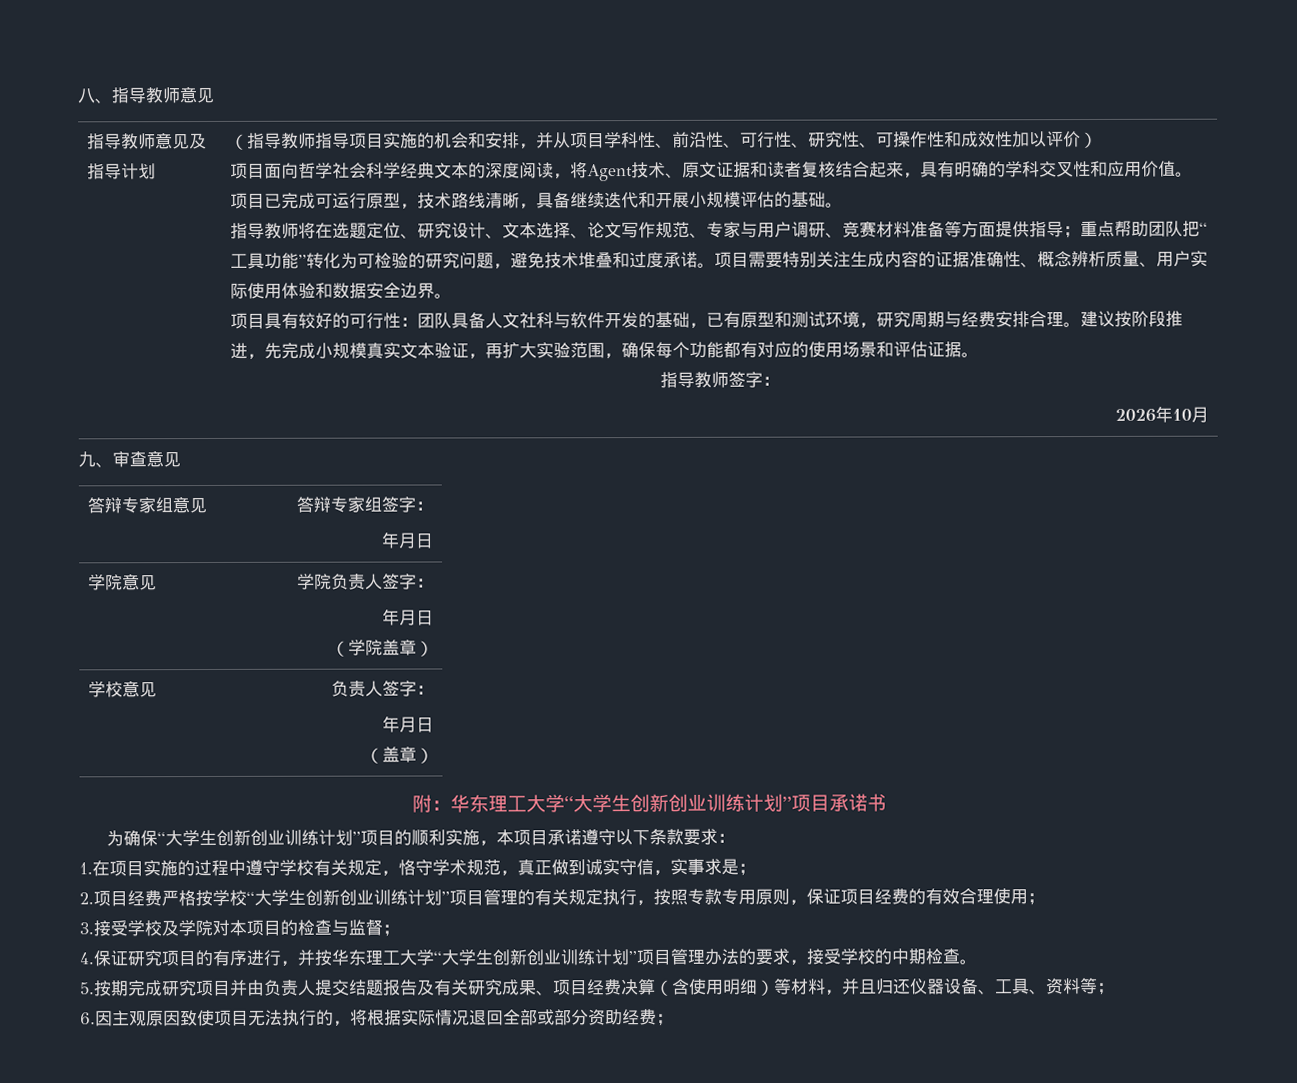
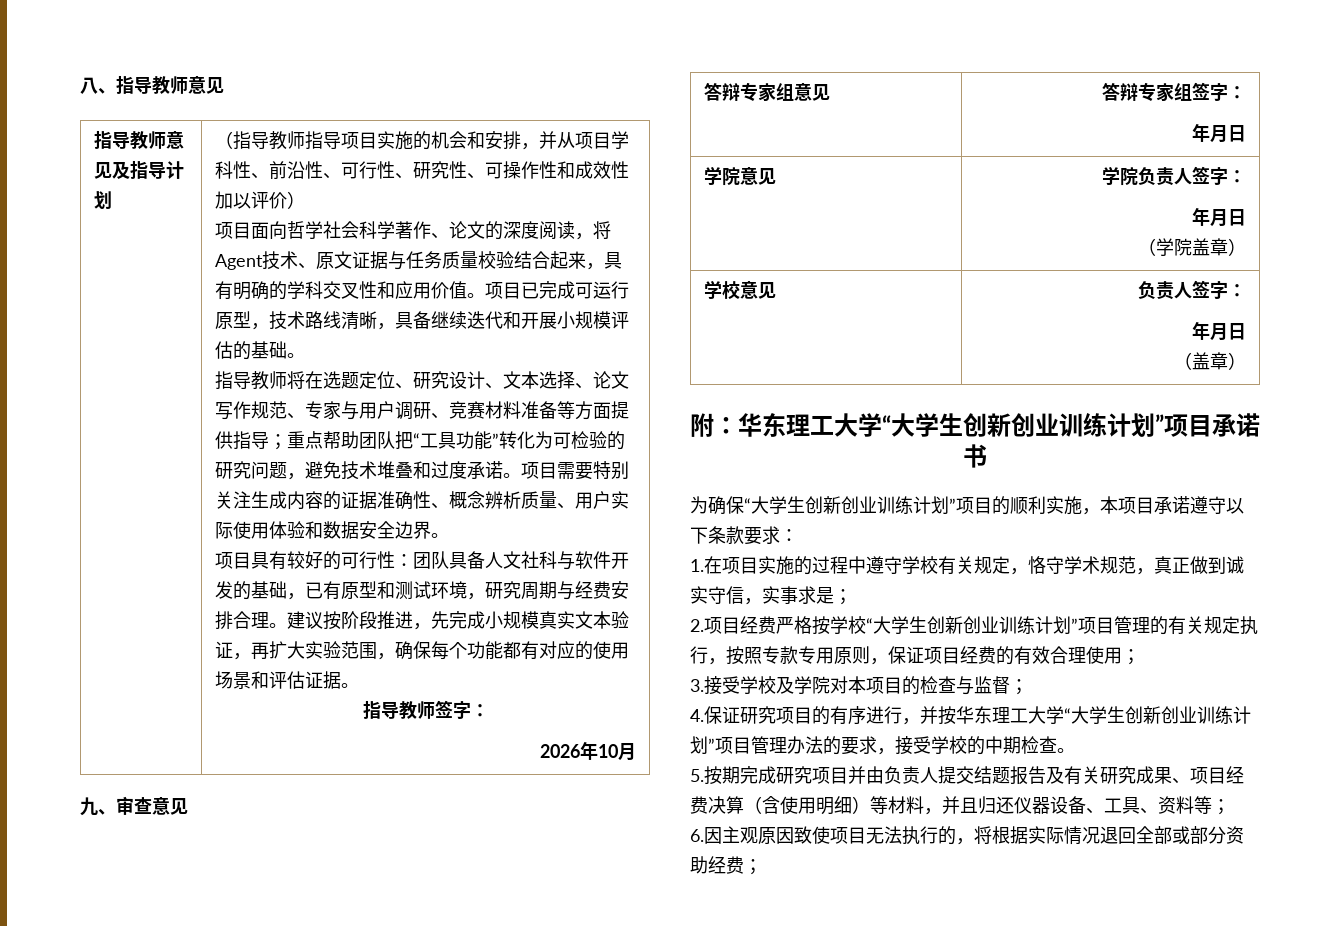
- 项目面向哲学社会科学经典文本的深度阅读，将Agent技术、原文证据和读者复核结合起来，具有明确的学科交叉性和应用价值。
+ 项目面向哲学社会科学著作、论文的深度阅读，将Agent技术、原文证据与任务质量校验结合起来，具有明确的学科交叉性和应用价值。

